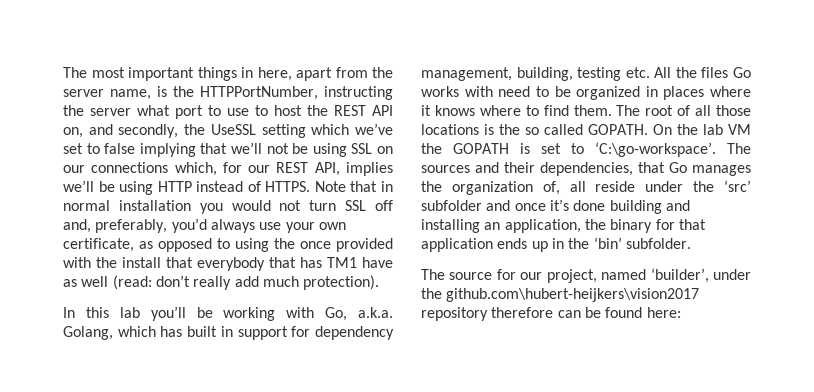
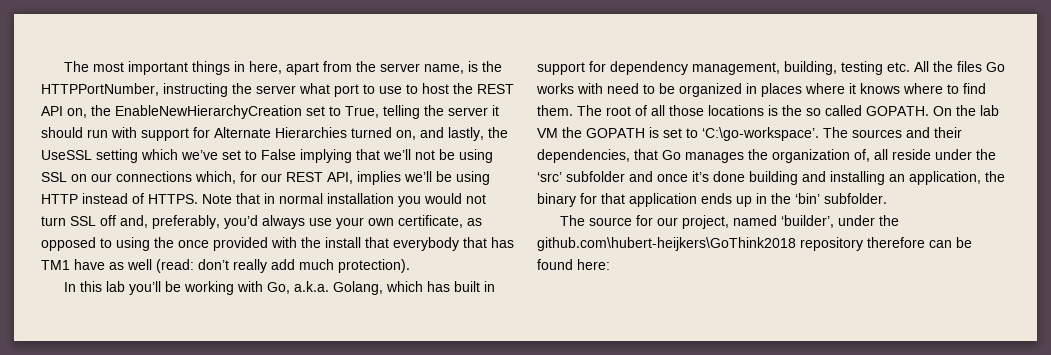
- The most important things in here, apart from the server name, is the HTTPPortNumber, instructing the server what port to use to host the REST API on, and secondly, the UseSSL setting which we’ve set to false implying that we’ll not be using SSL on our connections which, for our REST API, implies we’ll be using HTTP instead of HTTPS.
+ The most important things in here, apart from the server name, is the HTTPPortNumber, instructing the server what port to use to host the REST API on, the EnableNewHierarchyCreation set to True, telling the server it should run with support for Alternate Hierarchies turned on, and lastly, the UseSSL setting which we’ve set to False implying that we’ll not be using SSL on our connections which, for our REST API, implies we’ll be using HTTP instead of HTTPS.
- The source for our project, named ‘builder’, under the github.com\hubert-heijkers\vision2017 repository therefore can be found here:
+ The source for our project, named ‘builder’, under the github.com\hubert-heijkers\GoThink2018 repository therefore can be found here:

